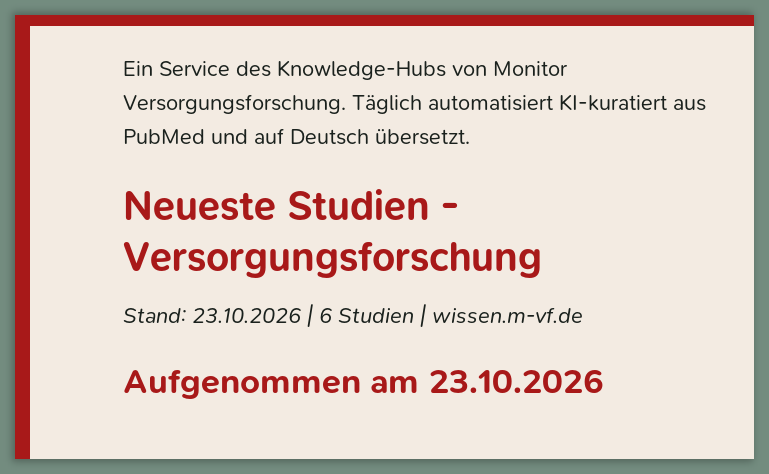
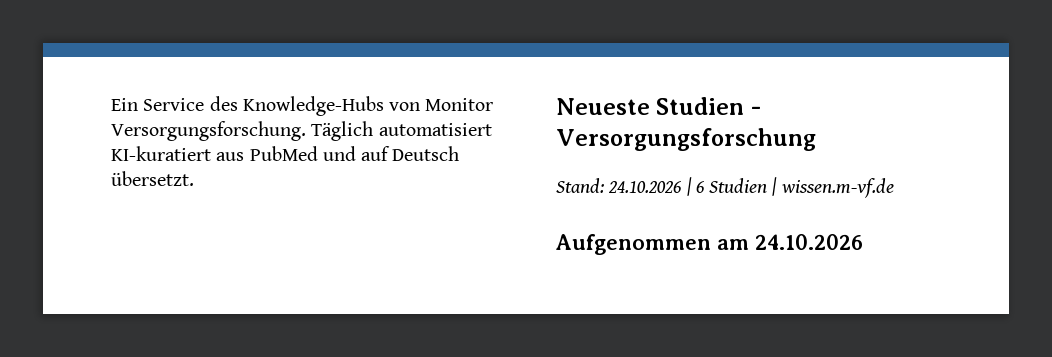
- Stand: 23.10.2026 | 6 Studien | wissen.m-vf.de
+ Stand: 24.10.2026 | 6 Studien | wissen.m-vf.de
- Aufgenommen am 23.10.2026
+ Aufgenommen am 24.10.2026

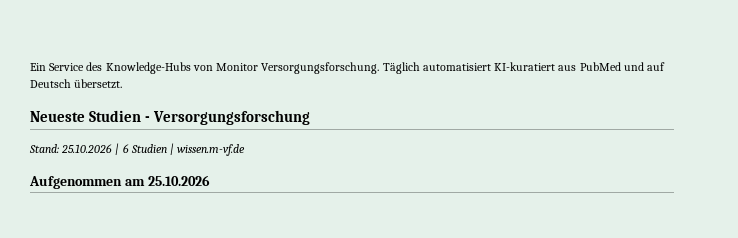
- Stand: 24.10.2026 | 6 Studien | wissen.m-vf.de
+ Stand: 25.10.2026 | 6 Studien | wissen.m-vf.de
- Aufgenommen am 24.10.2026
+ Aufgenommen am 25.10.2026

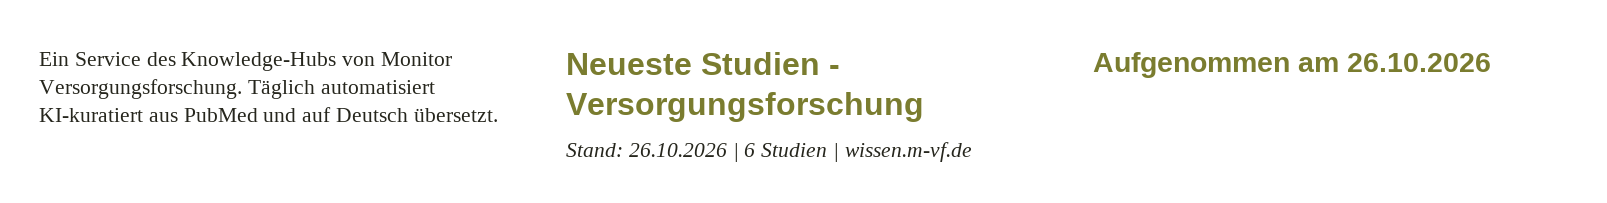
- Stand: 25.10.2026 | 6 Studien | wissen.m-vf.de
+ Stand: 26.10.2026 | 6 Studien | wissen.m-vf.de
- Aufgenommen am 25.10.2026
+ Aufgenommen am 26.10.2026

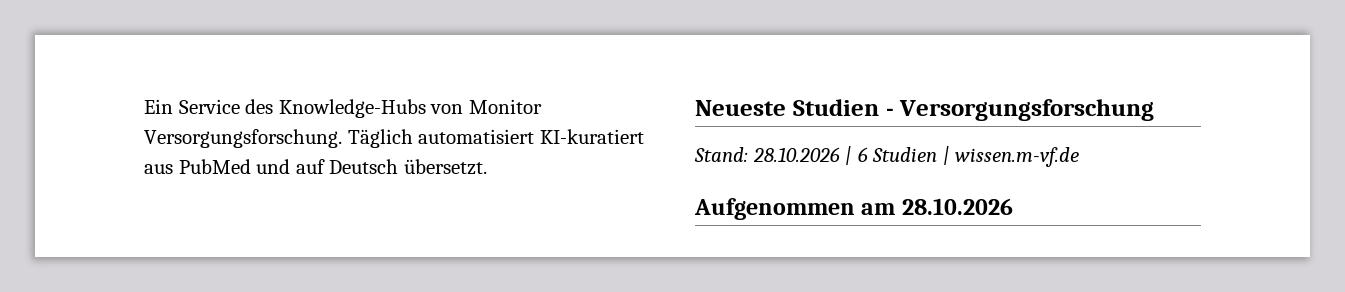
- Stand: 26.10.2026 | 6 Studien | wissen.m-vf.de
+ Stand: 28.10.2026 | 6 Studien | wissen.m-vf.de
- Aufgenommen am 26.10.2026
+ Aufgenommen am 28.10.2026

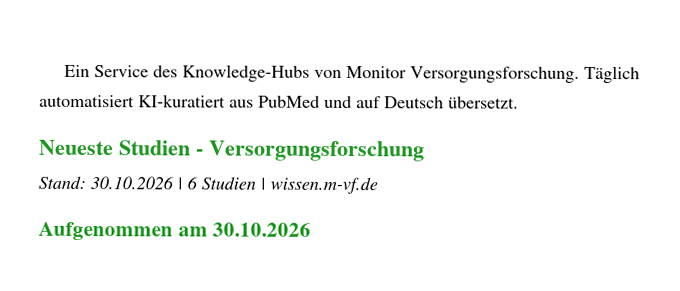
- Stand: 28.10.2026 | 6 Studien | wissen.m-vf.de
+ Stand: 30.10.2026 | 6 Studien | wissen.m-vf.de
- Aufgenommen am 28.10.2026
+ Aufgenommen am 30.10.2026

